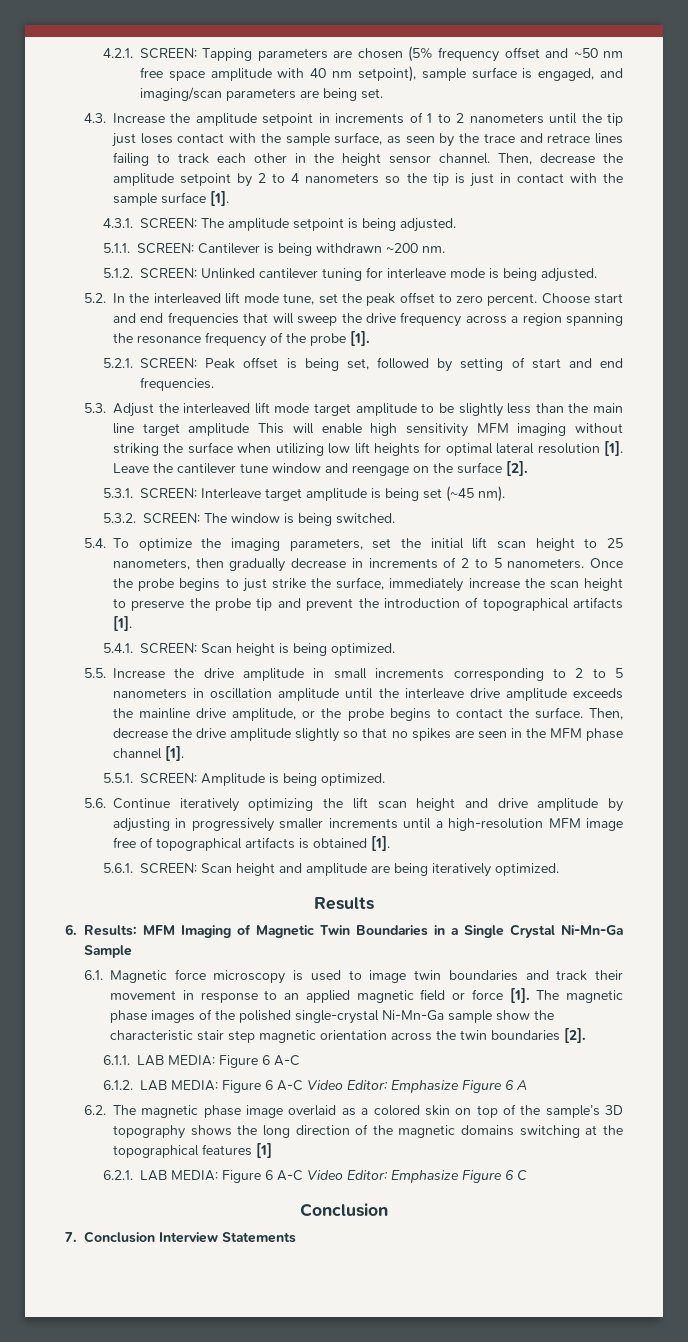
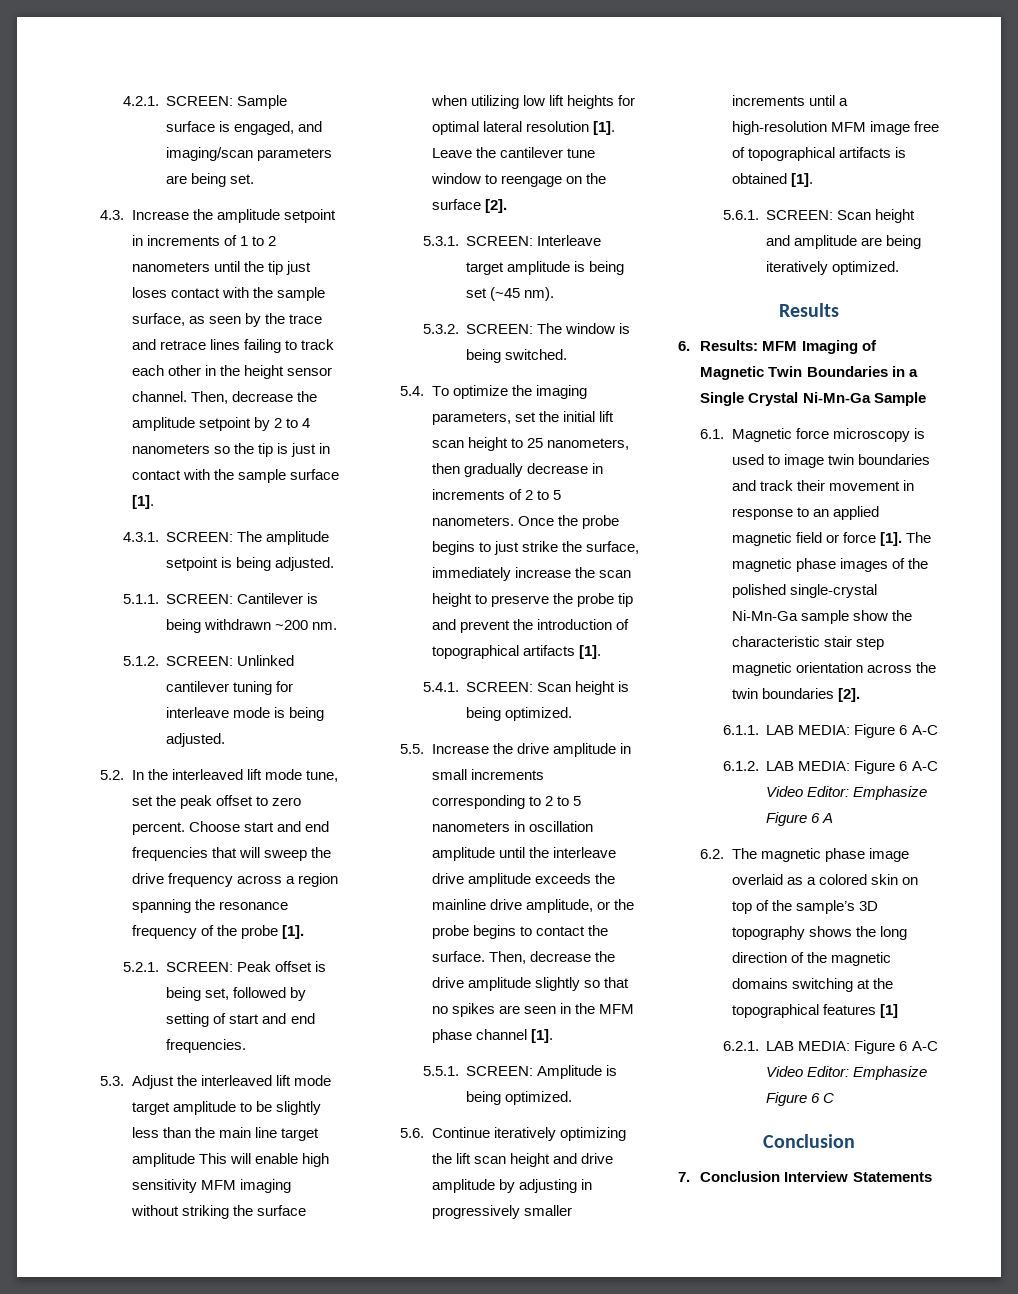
- 4.2.1. SCREEN: Tapping parameters are chosen (5% frequency offset and ~50 nm free space amplitude with 40 nm setpoint), sample surface is engaged, and imaging/scan parameters are being set.
+ 4.2.1. SCREEN: Sample surface is engaged, and imaging/scan parameters are being set.
- Leave the cantilever tune window and reengage on the surface [2].
+ Leave the cantilever tune window to reengage on the surface [2].

